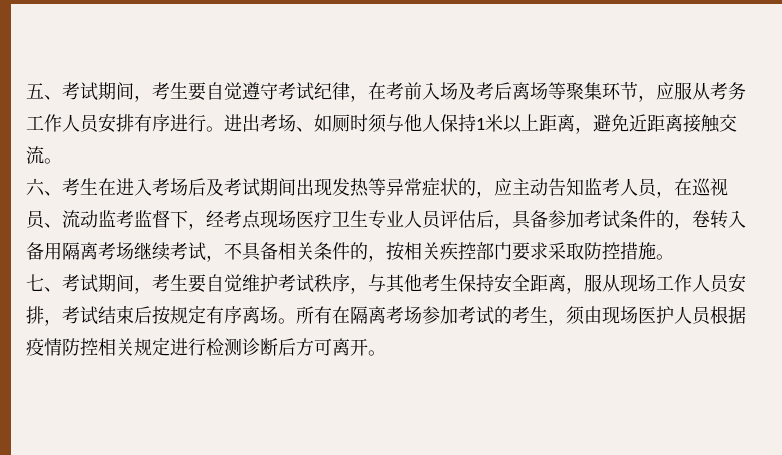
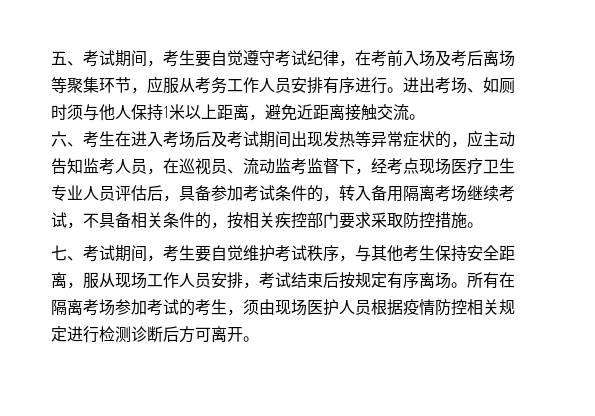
- 六、考生在进入考场后及考试期间出现发热等异常症状的，应主动告知监考人员，在巡视员、流动监考监督下，经考点现场医疗卫生专业人员评估后，具备参加考试条件的，卷转入备用隔离考场继续考试，不具备相关条件的，按相关疾控部门要求采取防控措施。
+ 六、考生在进入考场后及考试期间出现发热等异常症状的，应主动告知监考人员，在巡视员、流动监考监督下，经考点现场医疗卫生专业人员评估后，具备参加考试条件的，转入备用隔离考场继续考试，不具备相关条件的，按相关疾控部门要求采取防控措施。

